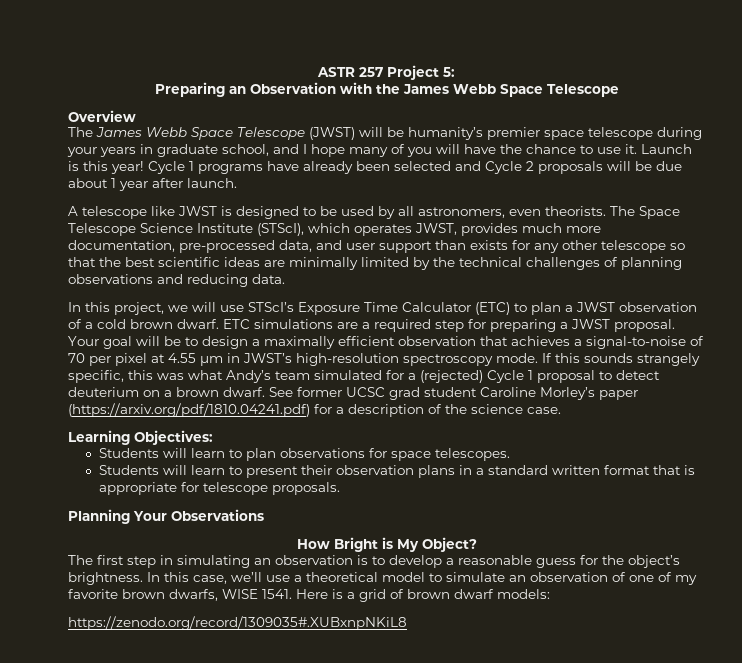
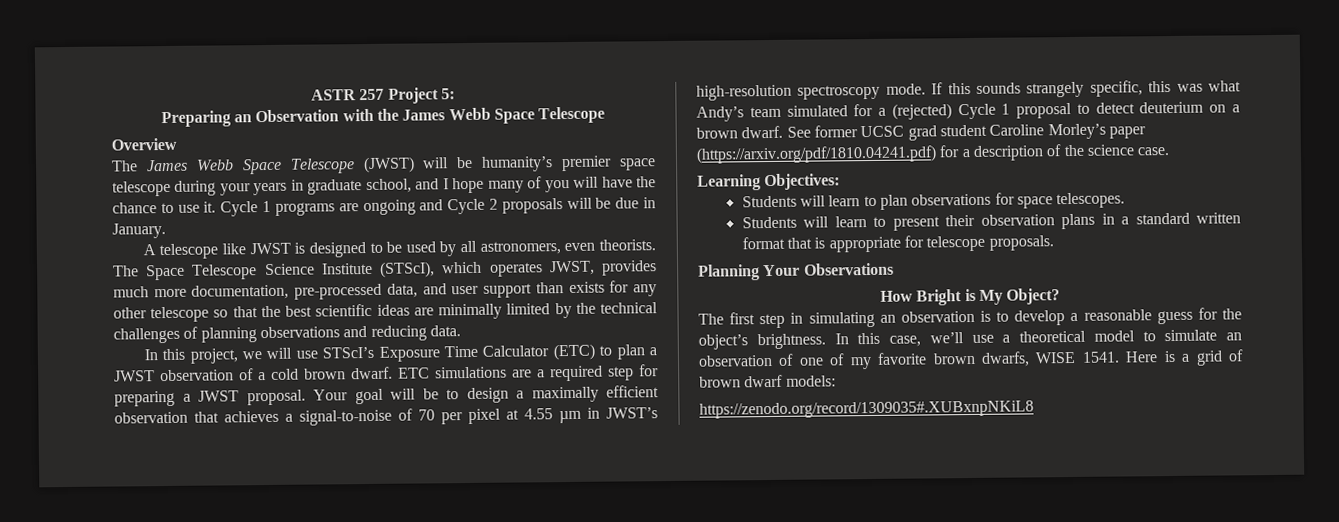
- Launch is this year! Cycle 1 programs have already been selected and Cycle 2 proposals will be due about 1 year after launch.
+ Cycle 1 programs are ongoing and Cycle 2 proposals will be due in January.

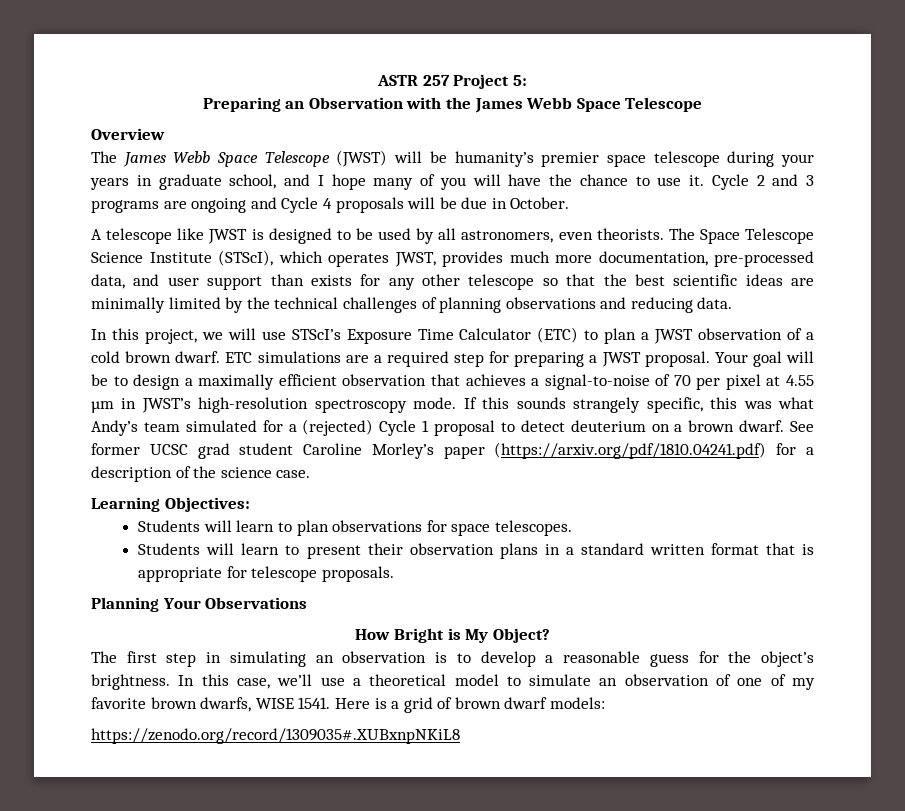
- Cycle 1 programs are ongoing and Cycle 2 proposals will be due in January.
+ Cycle 2 and 3 programs are ongoing and Cycle 4 proposals will be due in October.

